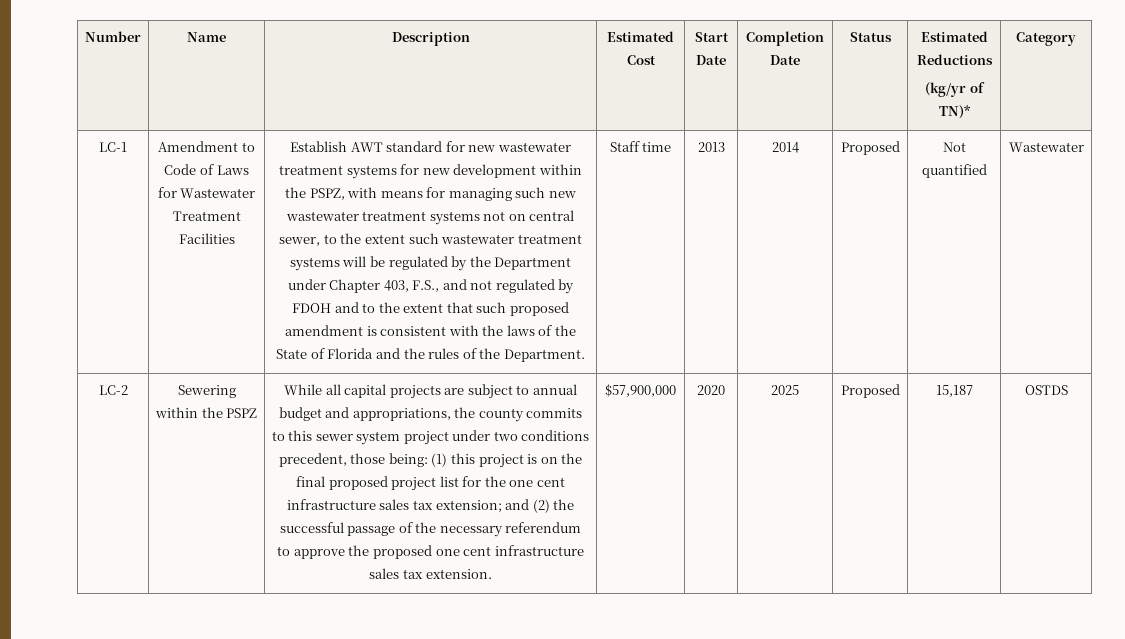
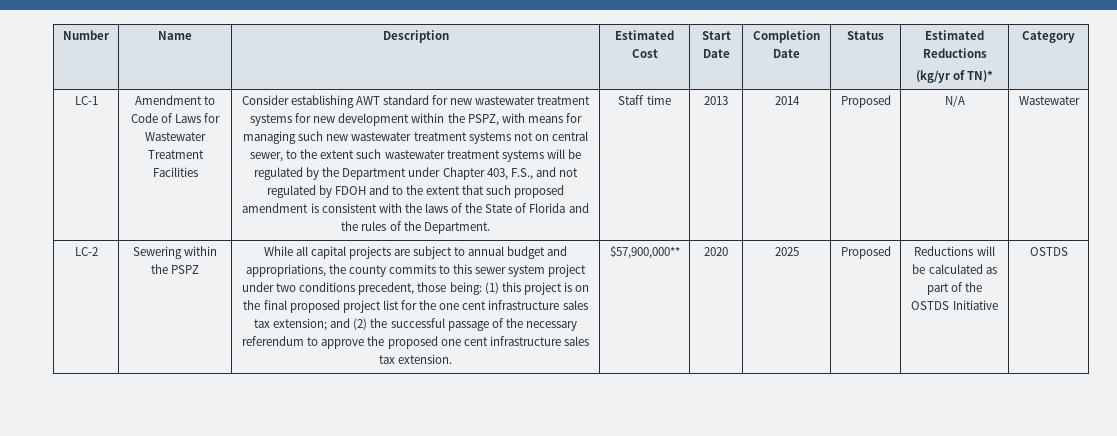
- Establish AWT standard for new wastewater treatment systems for new development within the PSPZ, with means for managing such new wastewater treatment systems not on central sewer, to the extent such wastewater treatment systems will be regulated by the Department under Chapter 403, F.S., and not regulated by FDOH and to the extent that such proposed amendment is consistent with the laws of the State of Florida and the rules of the Department.
+ Consider establishing AWT standard for new wastewater treatment systems for new development within the PSPZ, with means for managing such new wastewater treatment systems not on central sewer, to the extent such wastewater treatment systems will be regulated by the Department under Chapter 403, F.S., and not regulated by FDOH and to the extent that such proposed amendment is consistent with the laws of the State of Florida and the rules of the Department.
- Not quantified
+ N/A
- $57,900,000
+ $57,900,000**
- 15,187
+ Reductions will be calculated as part of the OSTDS Initiative

